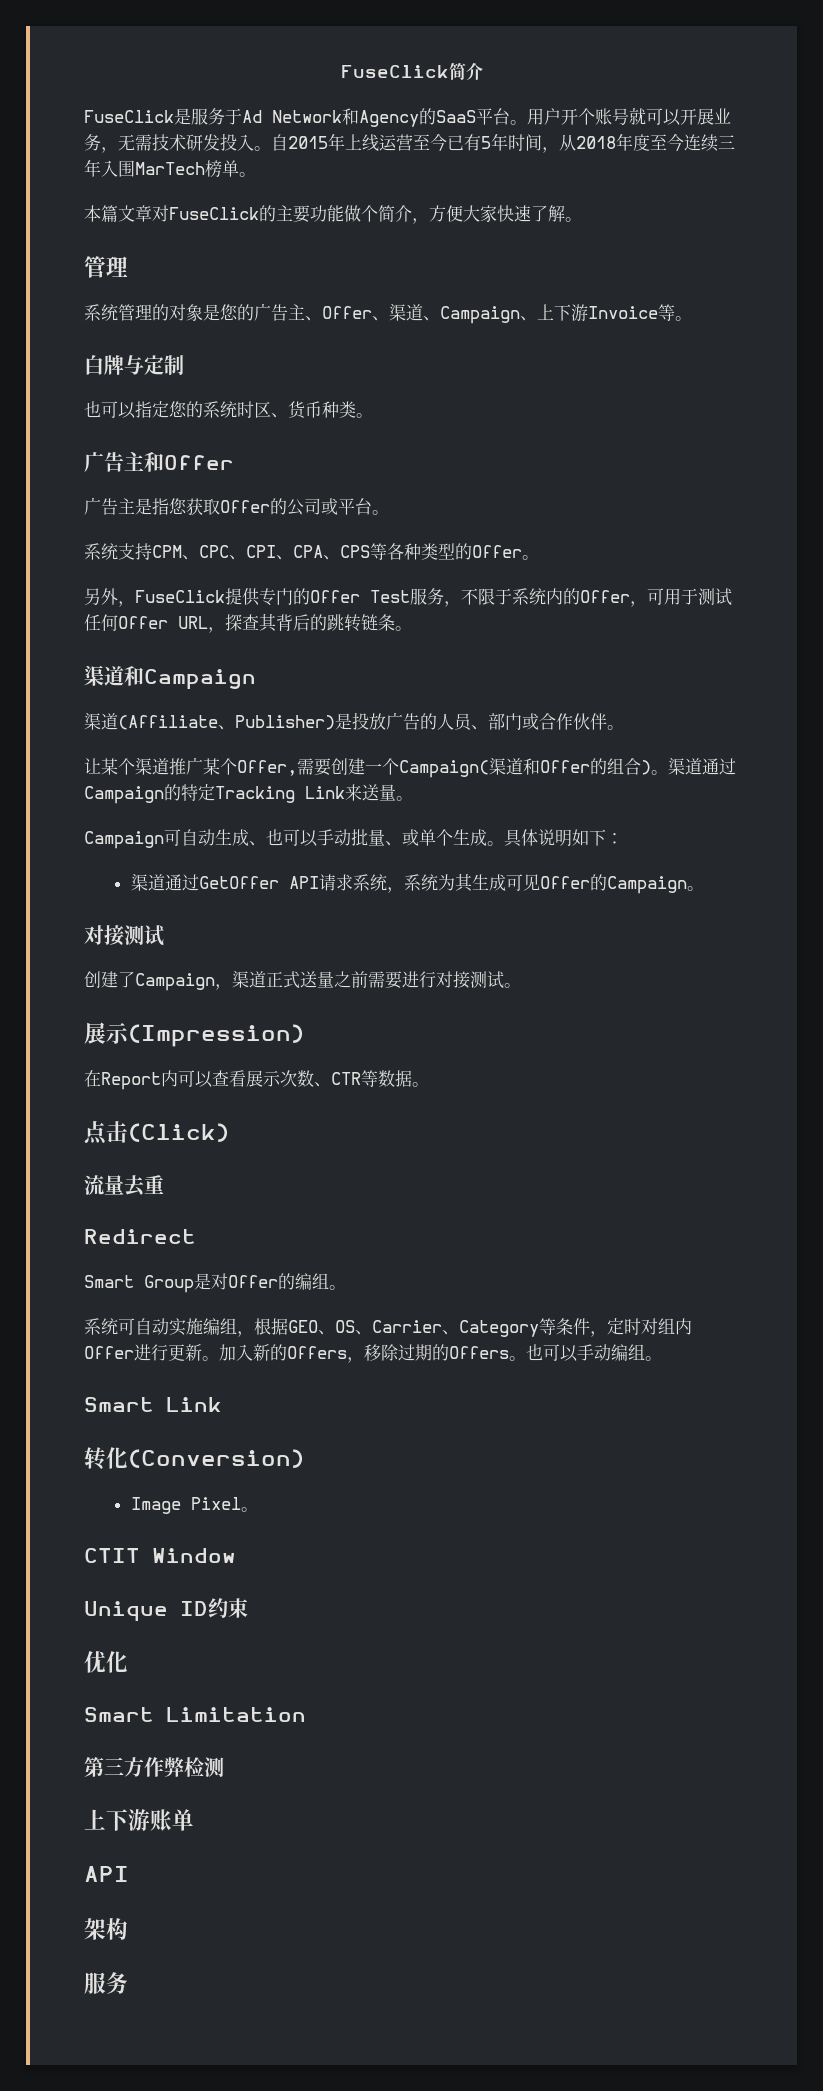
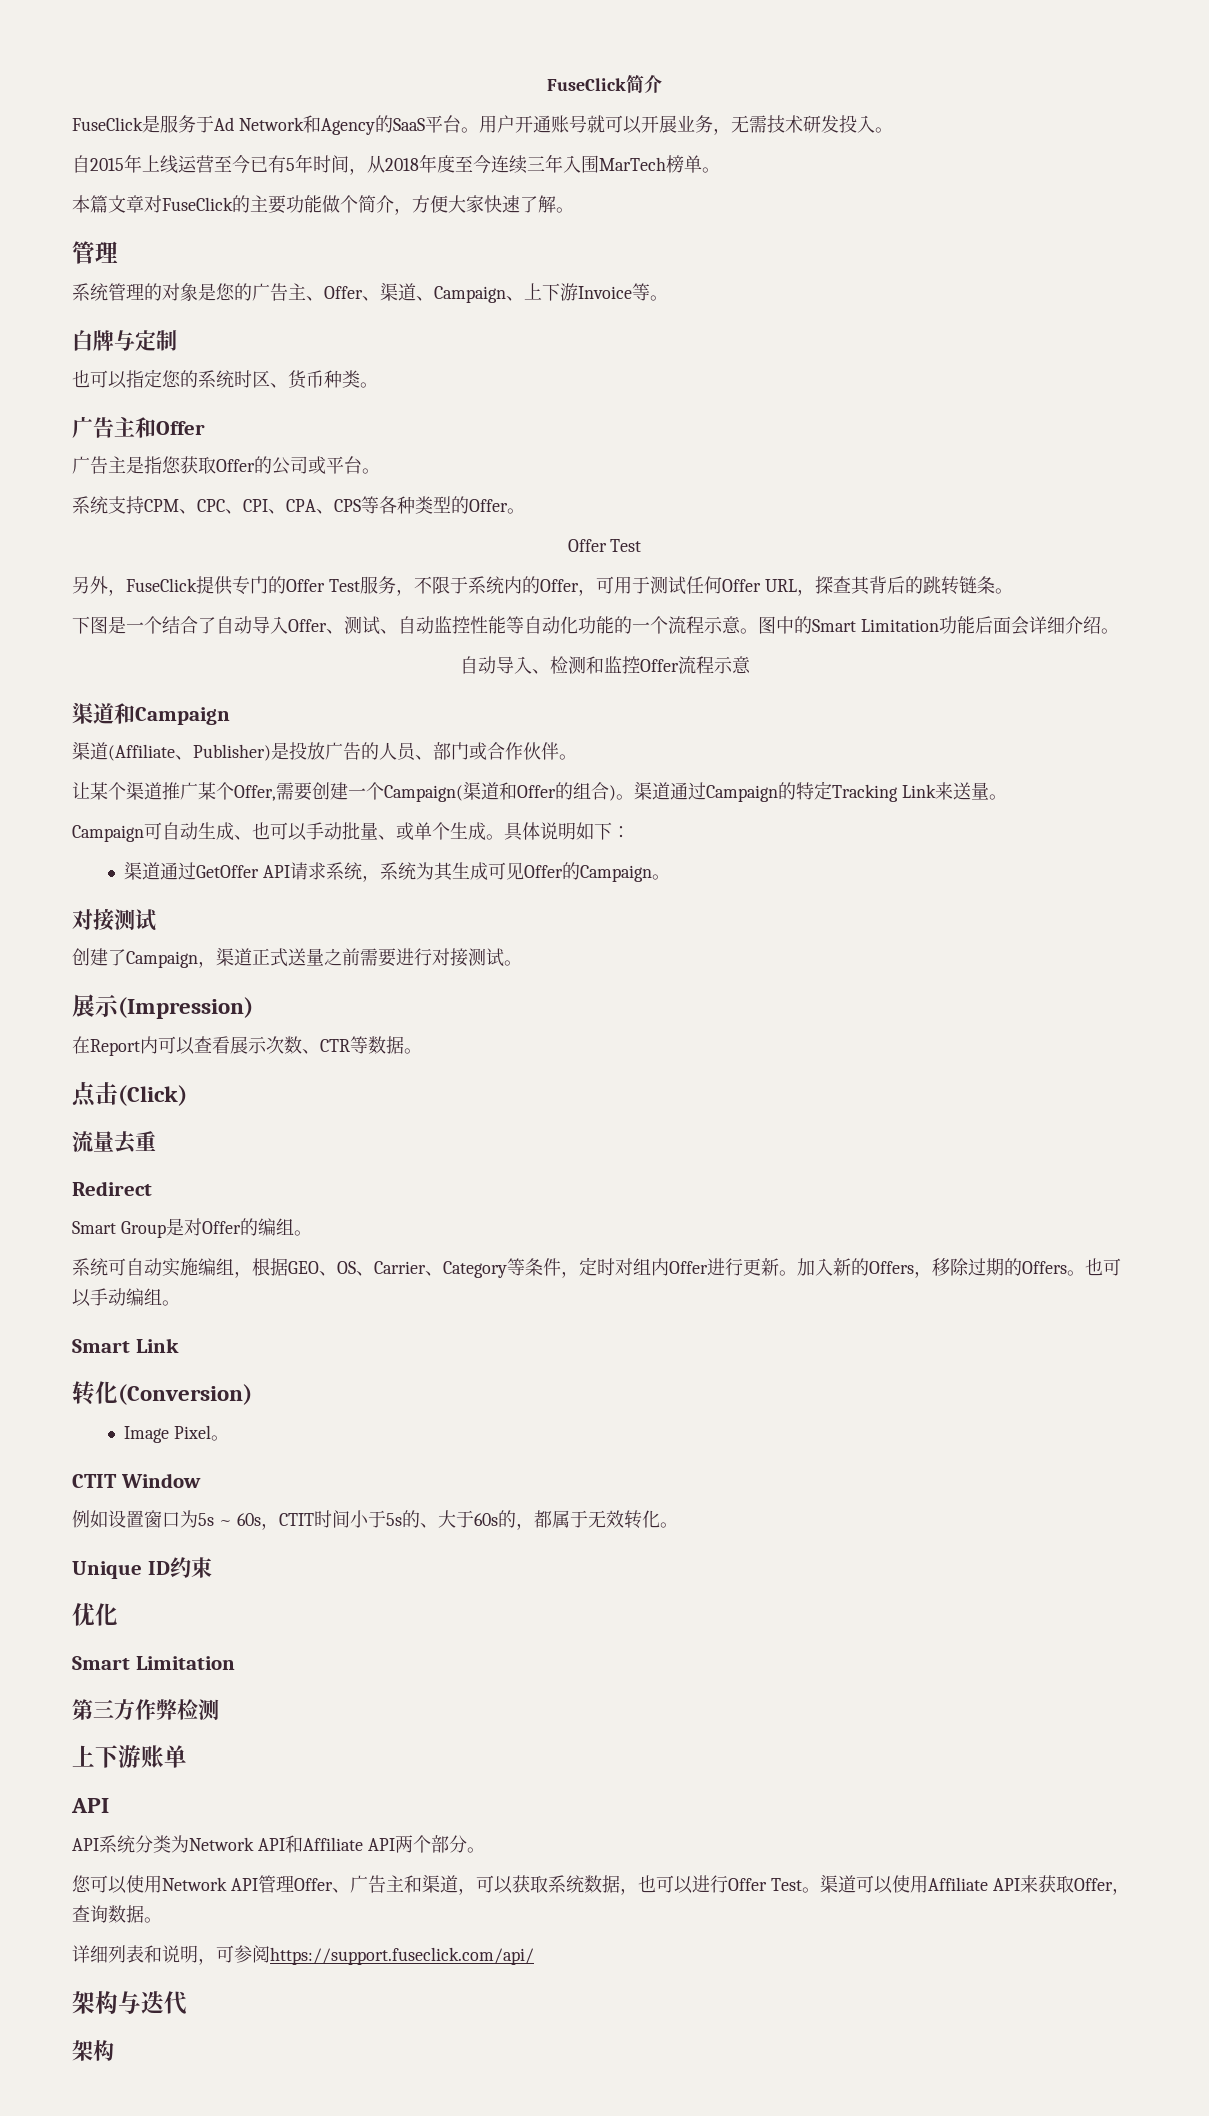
- 用户开个账号就可以开展业务，无需技术研发投入。自2015年上线运营至今已有5年时间，从2018年度至今连续三年入围MarTech榜单。
+ 用户开通账号就可以开展业务，无需技术研发投入。
+ 自2015年上线运营至今已有5年时间，从2018年度至今连续三年入围MarTech榜单。
  系统支持CPM、CPC、CPI、CPA、CPS等各种类型的Offer。
+ Offer Test
+ 下图是一个结合了自动导入Offer、测试、自动监控性能等自动化功能的一个流程示意。图中的Smart Limitation功能后面会详细介绍。
+ 自动导入、检测和监控Offer流程示意
+ 例如设置窗口为5s ~ 60s，CTIT时间小于5s的、大于60s的，都属于无效转化。
+ API系统分类为Network API和Affiliate API两个部分。
+ 您可以使用Network API管理Offer、广告主和渠道，可以获取系统数据，也可以进行Offer Test。渠道可以使用Affiliate API来获取Offer，查询数据。
+ 详细列表和说明，可参阅https://support.fuseclick.com/api/
+ 架构与迭代
  架构
- 服务

